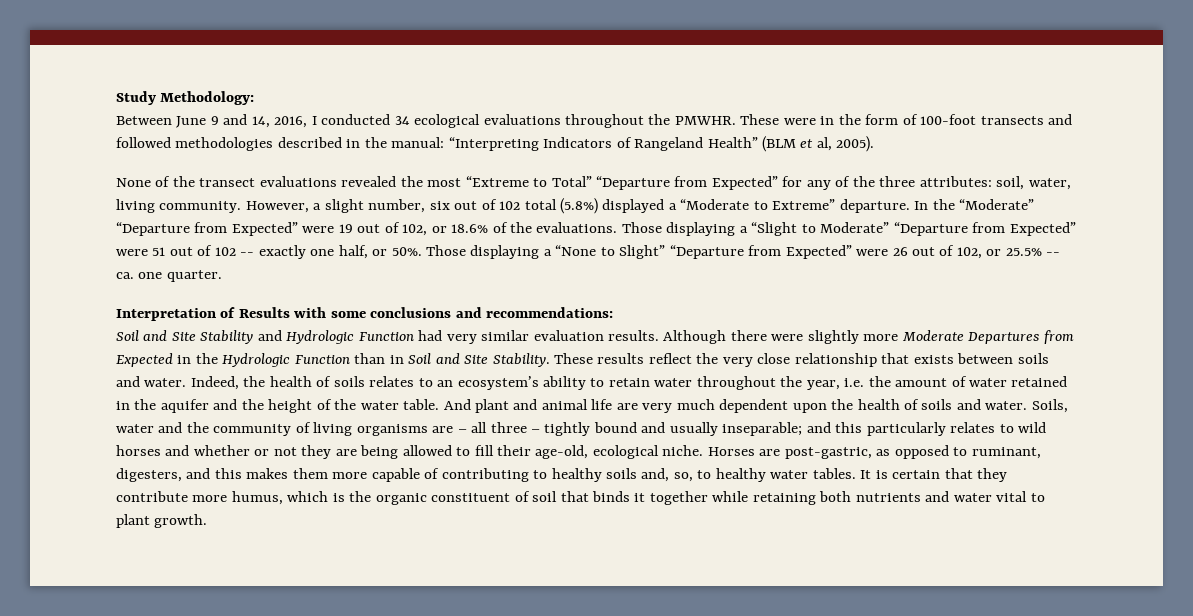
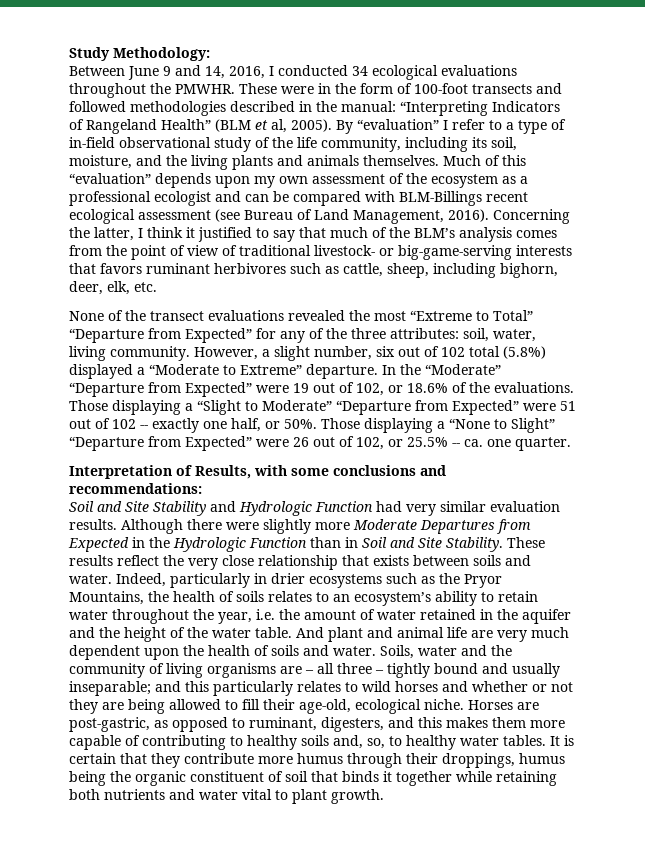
+ By “evaluation” I refer to a type of in-field observational study of the life community, including its soil, moisture, and the living plants and animals themselves. Much of this “evaluation” depends upon my own assessment of the ecosystem as a professional ecologist and can be compared with BLM-Billings recent ecological assessment (see Bureau of Land Management, 2016). Concerning the latter, I think it justified to say that much of the BLM’s analysis comes from the point of view of traditional livestock- or big-game-serving interests that favors ruminant herbivores such as cattle, sheep, including bighorn, deer, elk, etc.
- Interpretation of Results with some conclusions and recommendations:
+ Interpretation of Results, with some conclusions and recommendations:
- Indeed, the health of soils relates to an ecosystem’s ability to retain water throughout the year, i.e. the amount of water retained in the aquifer and the height of the water table.
+ Indeed, particularly in drier ecosystems such as the Pryor Mountains, the health of soils relates to an ecosystem’s ability to retain water throughout the year, i.e. the amount of water retained in the aquifer and the height of the water table.
- It is certain that they contribute more humus, which is the organic constituent of soil that binds it together while retaining both nutrients and water vital to plant growth.
+ It is certain that they contribute more humus through their droppings, humus being the organic constituent of soil that binds it together while retaining both nutrients and water vital to plant growth.

